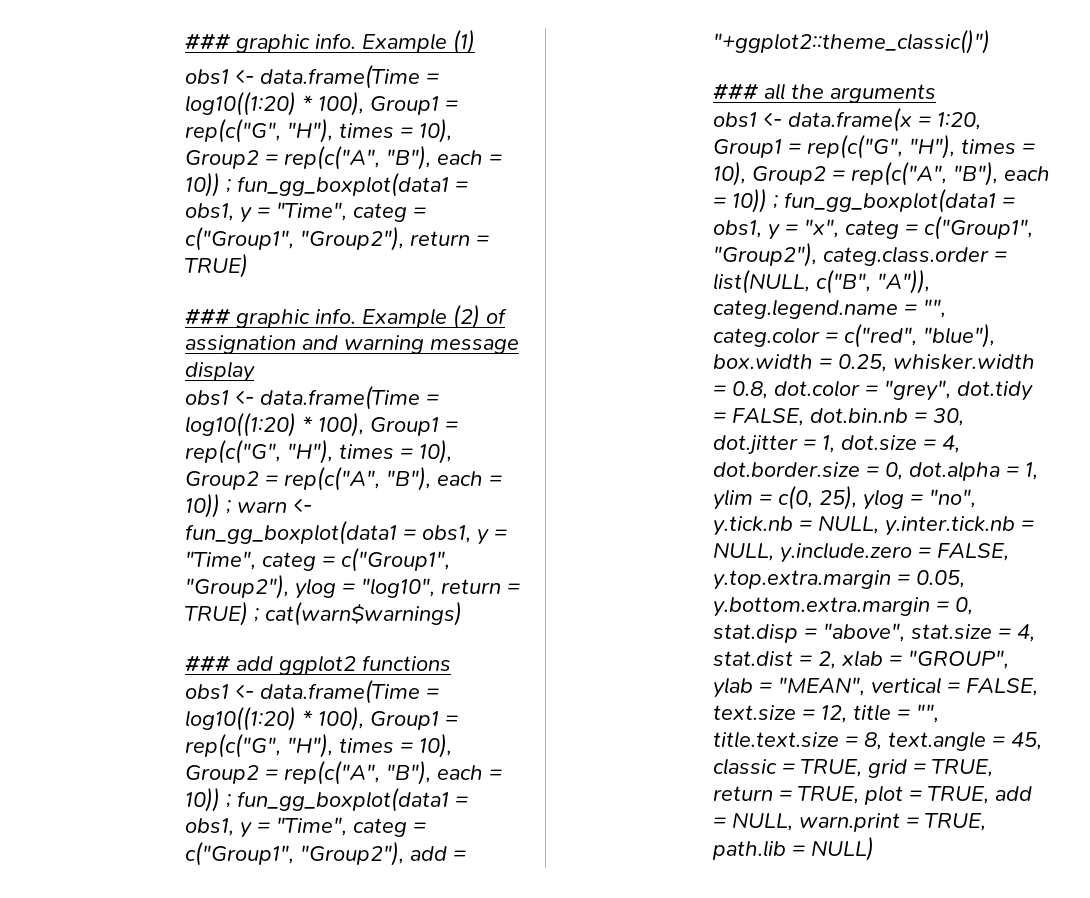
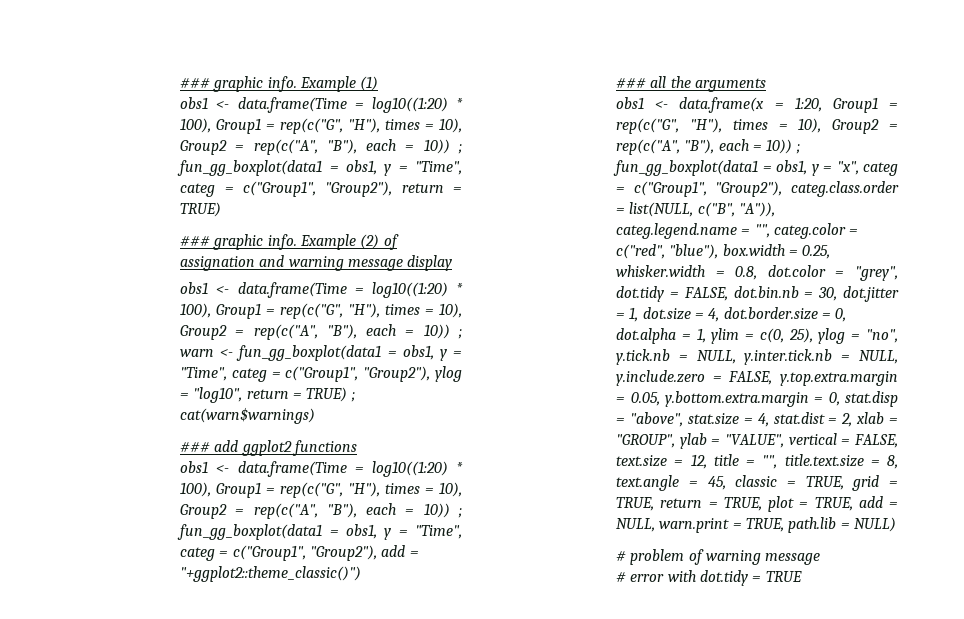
- fun_gg_boxplot(data1 = obs1, y = "x", categ = c("Group1", "Group2"), categ.class.order = list(NULL, c("B", "A")), categ.legend.name = "", categ.color = c("red", "blue"), box.width = 0.25, whisker.width = 0.8, dot.color = "grey", dot.tidy = FALSE, dot.bin.nb = 30, dot.jitter = 1, dot.size = 4, dot.border.size = 0, dot.alpha = 1, ylim = c(0, 25), ylog = "no", y.tick.nb = NULL, y.inter.tick.nb = NULL, y.include.zero = FALSE, y.top.extra.margin = 0.05, y.bottom.extra.margin = 0, stat.disp = "above", stat.size = 4, stat.dist = 2, xlab = "GROUP", ylab = "MEAN", vertical = FALSE, text.size = 12, title = "", title.text.size = 8, text.angle = 45, classic = TRUE, grid = TRUE, return = TRUE, plot = TRUE, add = NULL, warn.print = TRUE, path.lib = NULL)
+ fun_gg_boxplot(data1 = obs1, y = "x", categ = c("Group1", "Group2"), categ.class.order = list(NULL, c("B", "A")), categ.legend.name = "", categ.color = c("red", "blue"), box.width = 0.25, whisker.width = 0.8, dot.color = "grey", dot.tidy = FALSE, dot.bin.nb = 30, dot.jitter = 1, dot.size = 4, dot.border.size = 0, dot.alpha = 1, ylim = c(0, 25), ylog = "no", y.tick.nb = NULL, y.inter.tick.nb = NULL, y.include.zero = FALSE, y.top.extra.margin = 0.05, y.bottom.extra.margin = 0, stat.disp = "above", stat.size = 4, stat.dist = 2, xlab = "GROUP", ylab = "VALUE", vertical = FALSE, text.size = 12, title = "", title.text.size = 8, text.angle = 45, classic = TRUE, grid = TRUE, return = TRUE, plot = TRUE, add = NULL, warn.print = TRUE, path.lib = NULL)
+ # problem of warning message
+ # error with dot.tidy = TRUE

